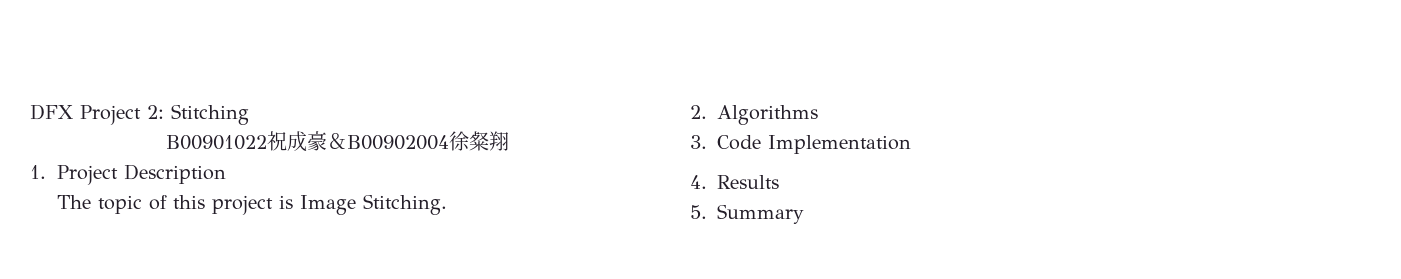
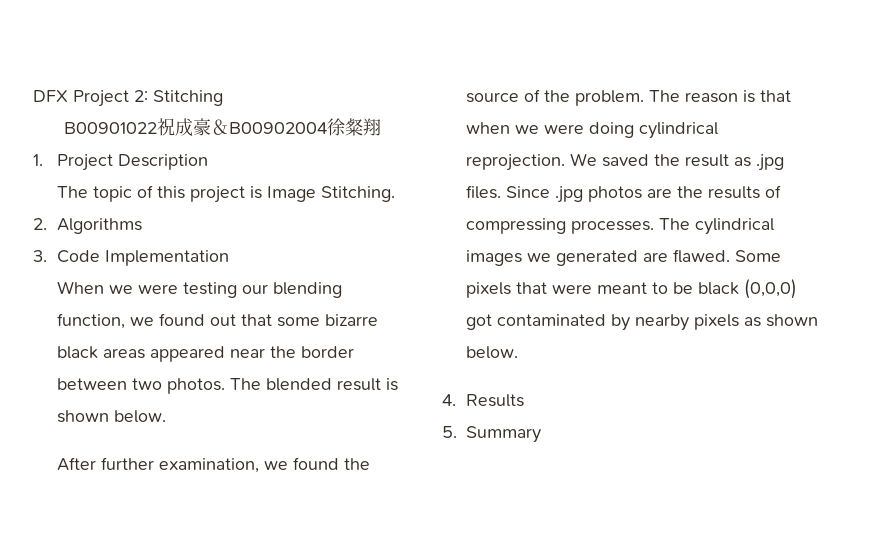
+ When we were testing our blending function, we found out that some bizarre black areas appeared near the border between two photos. The blended result is shown below.
+ After further examination, we found the source of the problem. The reason is that when we were doing cylindrical reprojection. We saved the result as .jpg files. Since .jpg photos are the results of compressing processes. The cylindrical images we generated are flawed. Some pixels that were meant to be black (0,0,0) got contaminated by nearby pixels as shown below.

